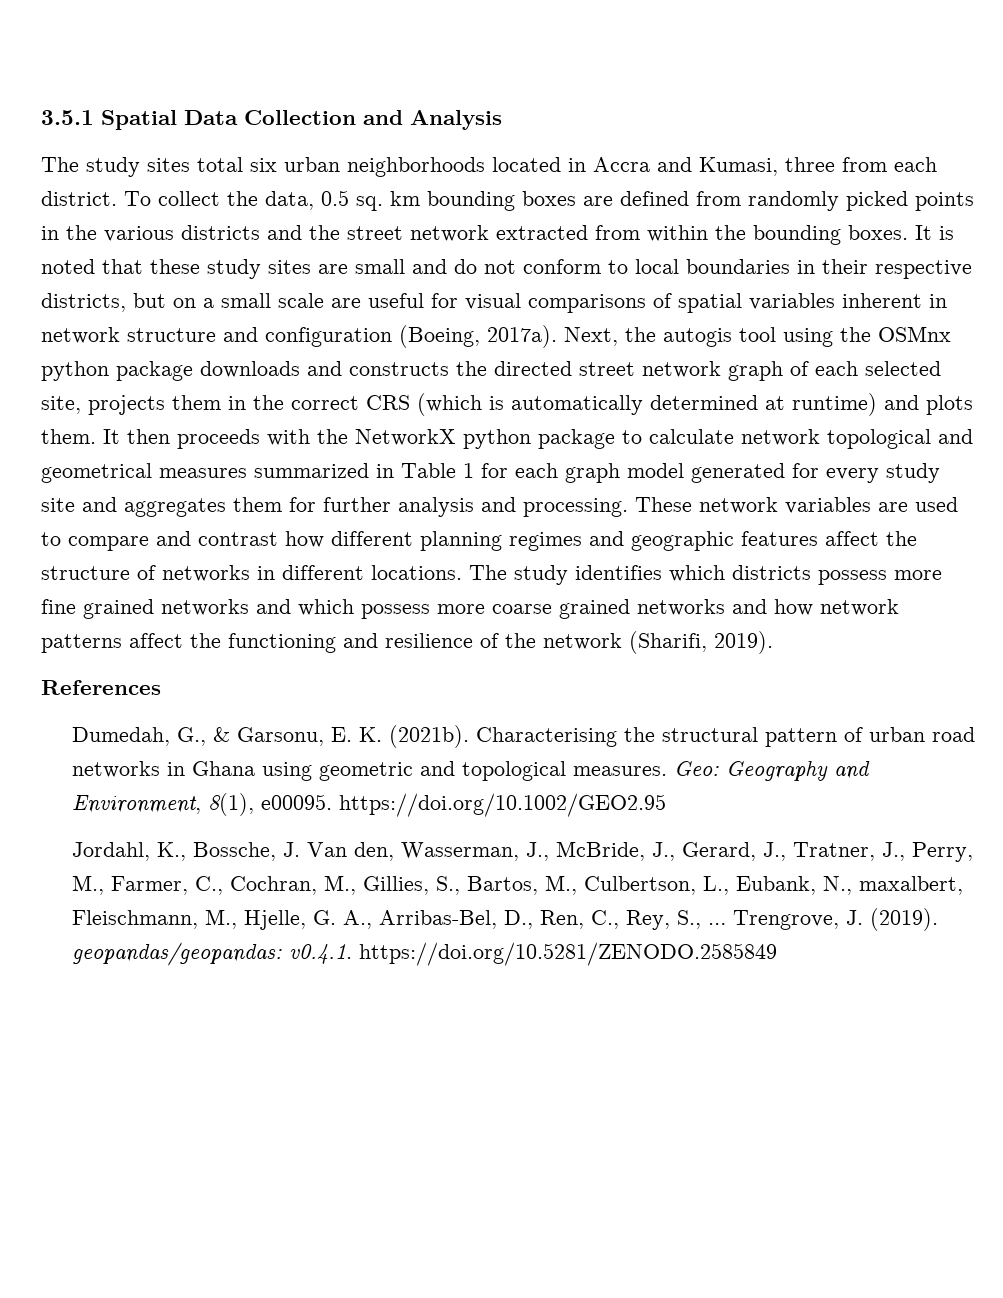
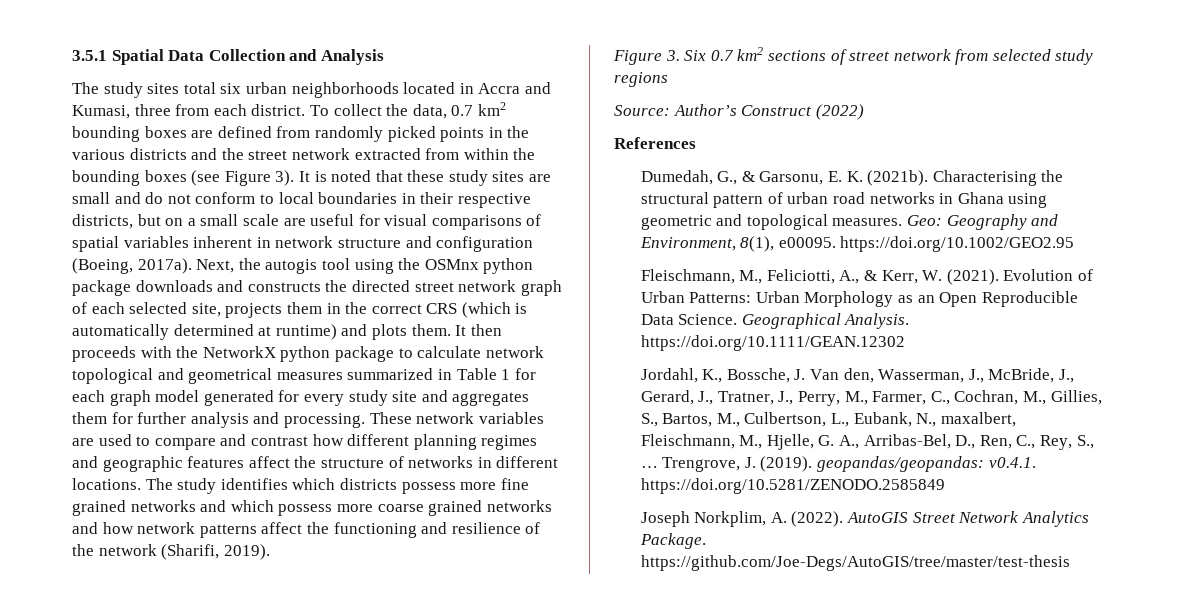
- To collect the data, 0.5 sq. km bounding boxes are defined from randomly picked points in the various districts and the street network extracted from within the bounding boxes.
+ To collect the data, 0.7 km2 bounding boxes are defined from randomly picked points in the various districts and the street network extracted from within the bounding boxes (see Figure 3).
+ Figure 3. Six 0.7 km2 sections of street network from selected study regions
+ Source: Author’s Construct (2022)
+ Fleischmann, M., Feliciotti, A., & Kerr, W. (2021). Evolution of Urban Patterns: Urban Morphology as an Open Reproducible Data Science. Geographical Analysis. https://doi.org/10.1111/GEAN.12302
+ Joseph Norkplim, A. (2022). AutoGIS Street Network Analytics Package. https://github.com/Joe-Degs/AutoGIS/tree/master/test-thesis

